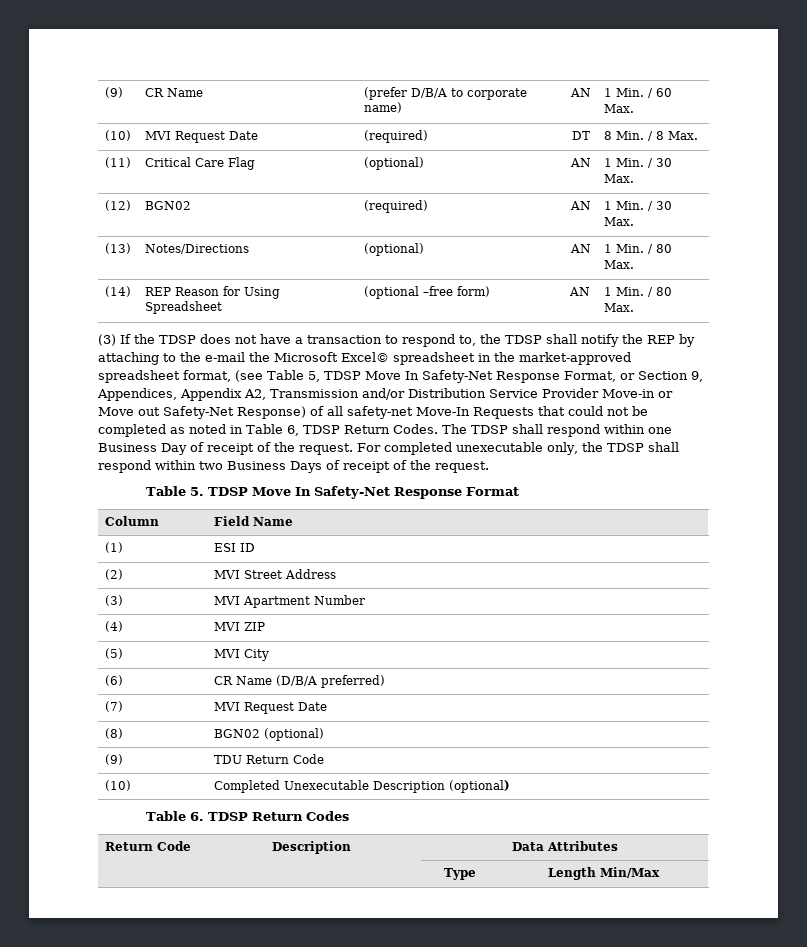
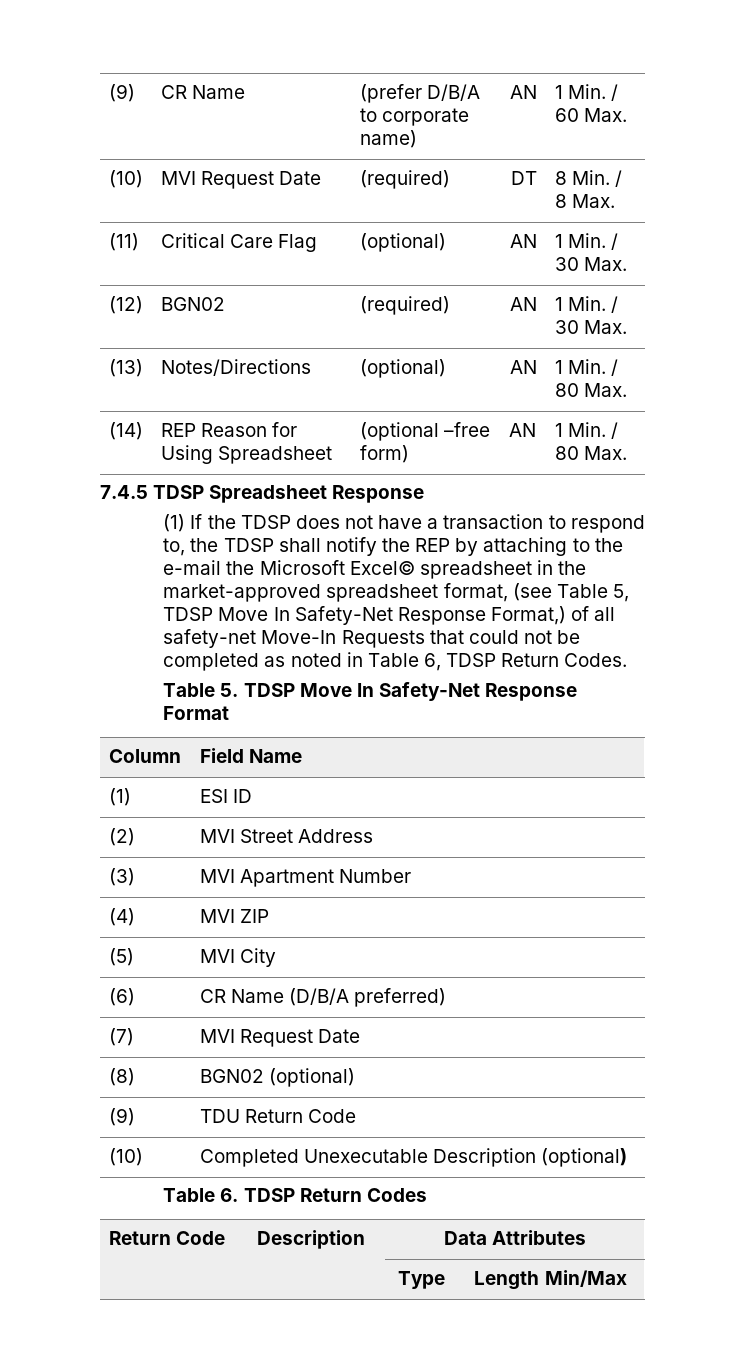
- (3) If the TDSP does not have a transaction to respond to, the TDSP shall notify the REP by attaching to the e-mail the Microsoft Excel© spreadsheet in the market-approved spreadsheet format, (see Table 5, TDSP Move In Safety-Net Response Format, or Section 9, Appendices, Appendix A2, Transmission and/or Distribution Service Provider Move-in or Move out Safety-Net Response) of all safety-net Move-In Requests that could not be completed as noted in Table 6, TDSP Return Codes. The TDSP shall respond within one Business Day of receipt of the request. For completed unexecutable only, the TDSP shall respond within two Business Days of receipt of the request.
+ 7.4.5 TDSP Spreadsheet Response
+ (1) If the TDSP does not have a transaction to respond to, the TDSP shall notify the REP by attaching to the e-mail the Microsoft Excel© spreadsheet in the market-approved spreadsheet format, (see Table 5, TDSP Move In Safety-Net Response Format,) of all safety-net Move-In Requests that could not be completed as noted in Table 6, TDSP Return Codes.

